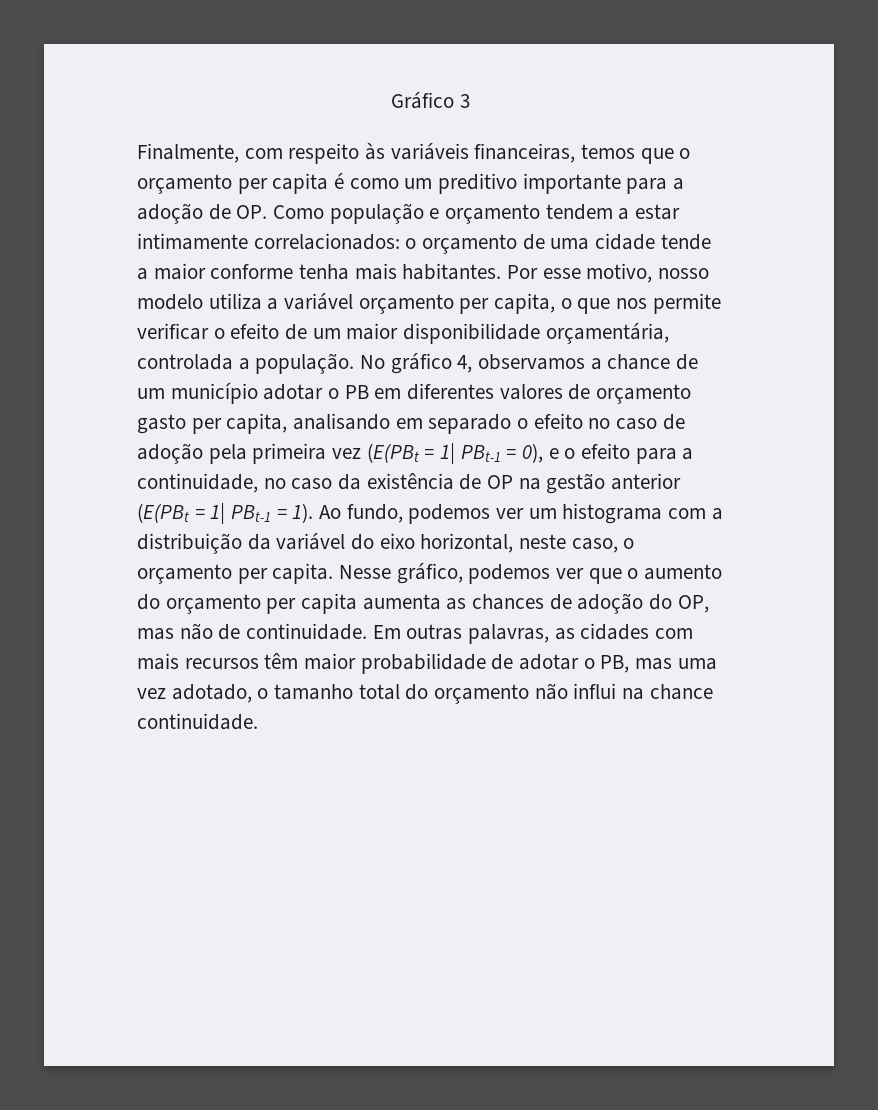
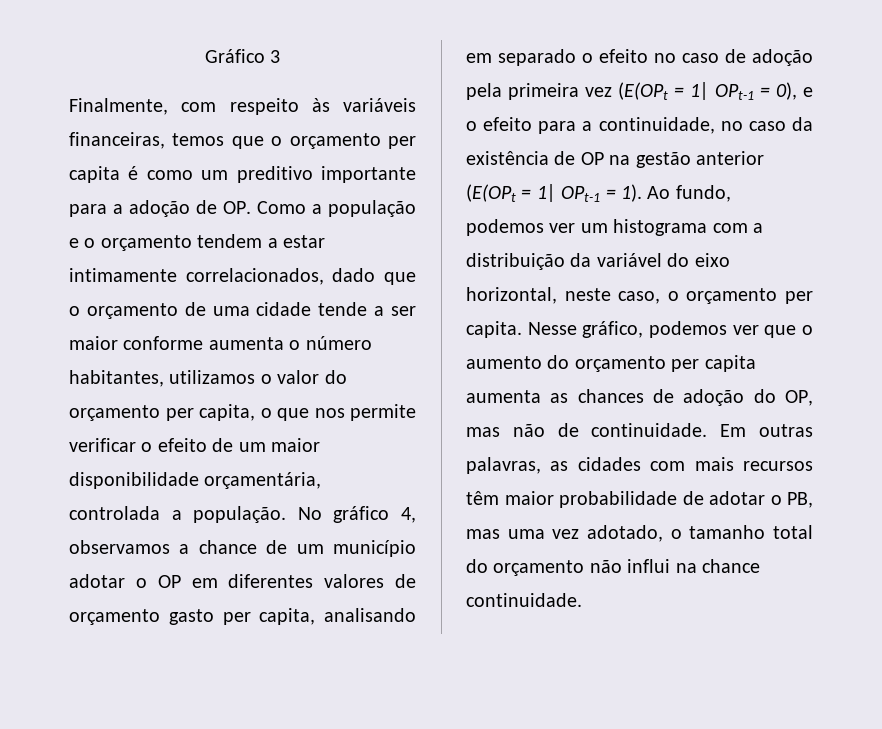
- Finalmente, com respeito às variáveis financeiras, temos que o orçamento per capita é como um preditivo importante para a adoção de OP. Como população e orçamento tendem a estar intimamente correlacionados: o orçamento de uma cidade tende a maior conforme tenha mais habitantes. Por esse motivo, nosso modelo utiliza a variável orçamento per capita, o que nos permite verificar o efeito de um maior disponibilidade orçamentária, controlada a população.
+ Finalmente, com respeito às variáveis financeiras, temos que o orçamento per capita é como um preditivo importante para a adoção de OP. Como a população e o orçamento tendem a estar intimamente correlacionados, dado que o orçamento de uma cidade tende a ser maior conforme aumenta o número habitantes, utilizamos o valor do orçamento per capita, o que nos permite verificar o efeito de um maior disponibilidade orçamentária, controlada a população.
- No gráfico 4, observamos a chance de um município adotar o PB em diferentes valores de orçamento gasto per capita, analisando em separado o efeito no caso de adoção pela primeira vez (E(PBt = 1| PBt-1 = 0), e o efeito para a continuidade, no caso da existência de OP na gestão anterior (E(PBt = 1| PBt-1 = 1).
+ No gráfico 4, observamos a chance de um município adotar o OP em diferentes valores de orçamento gasto per capita, analisando em separado o efeito no caso de adoção pela primeira vez (E(OPt = 1| OPt-1 = 0), e o efeito para a continuidade, no caso da existência de OP na gestão anterior (E(OPt = 1| OPt-1 = 1).

